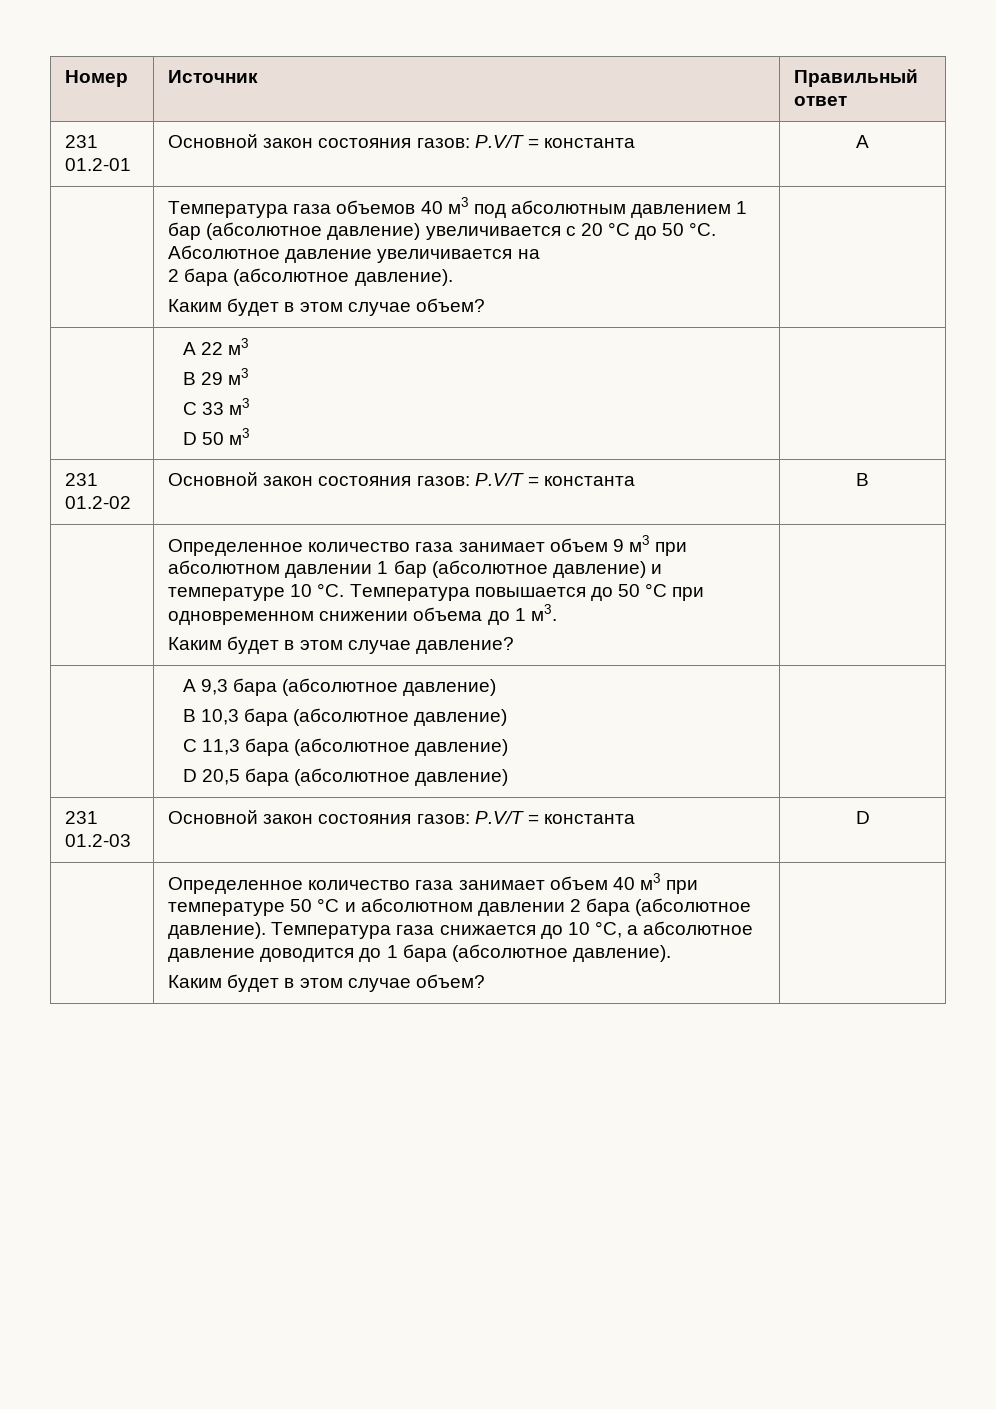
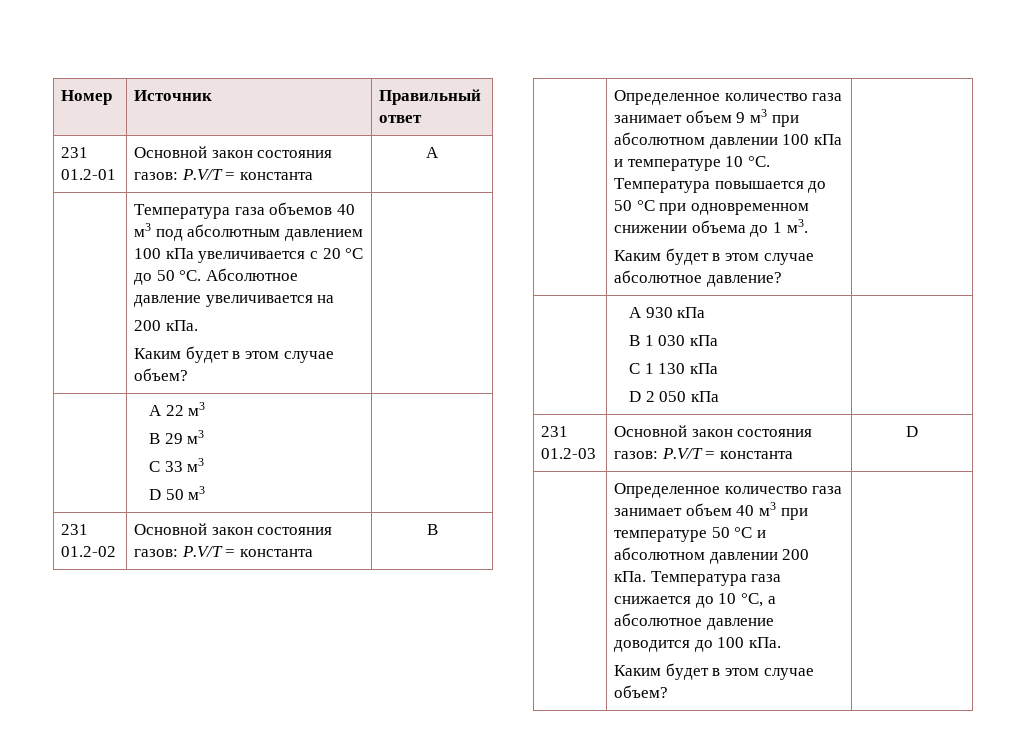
- | Температура газа объемов 40 м3 под абсолютным давлением 1 бар (абсолютное давление) увеличивается с 20 °C до 50 °C. Абсолютное давление увеличивается на
- 2 бара (абсолютное давление).
+ | Температура газа объемов 40 м3 под абсолютным давлением 100 кПа увеличивается с 20 °C до 50 °C. Абсолютное давление увеличивается на
+ 200 кПа.
- | Определенное количество газа занимает объем 9 м3 при абсолютном давлении 1 бар (абсолютное давление) и температуре 10 °C. Температура повышается до 50 °C при одновременном снижении объема до 1 м3.
- Каким будет в этом случае давление? |
+ | Определенное количество газа занимает объем 9 м3 при абсолютном давлении 100 кПа и температуре 10 °C. Температура повышается до 50 °C при одновременном снижении объема до 1 м3.
+ Каким будет в этом случае абсолютное давление? |
- | A 9,3 бара (абсолютное давление)
- B 10,3 бара (абсолютное давление)
- C 11,3 бара (абсолютное давление)
- D 20,5 бара (абсолютное давление) |
+ | A 930 кПа
+ B 1 030 кПа
+ C 1 130 кПа
+ D 2 050 кПа |
- | Определенное количество газа занимает объем 40 м3 при температуре 50 °C и абсолютном давлении 2 бара (абсолютное давление). Температура газа снижается до 10 °C, а абсолютное давление доводится до 1 бара (абсолютное давление).
+ | Определенное количество газа занимает объем 40 м3 при температуре 50 °C и абсолютном давлении 200 кПа. Температура газа снижается до 10 °C, а абсолютное давление доводится до 100 кПа.

